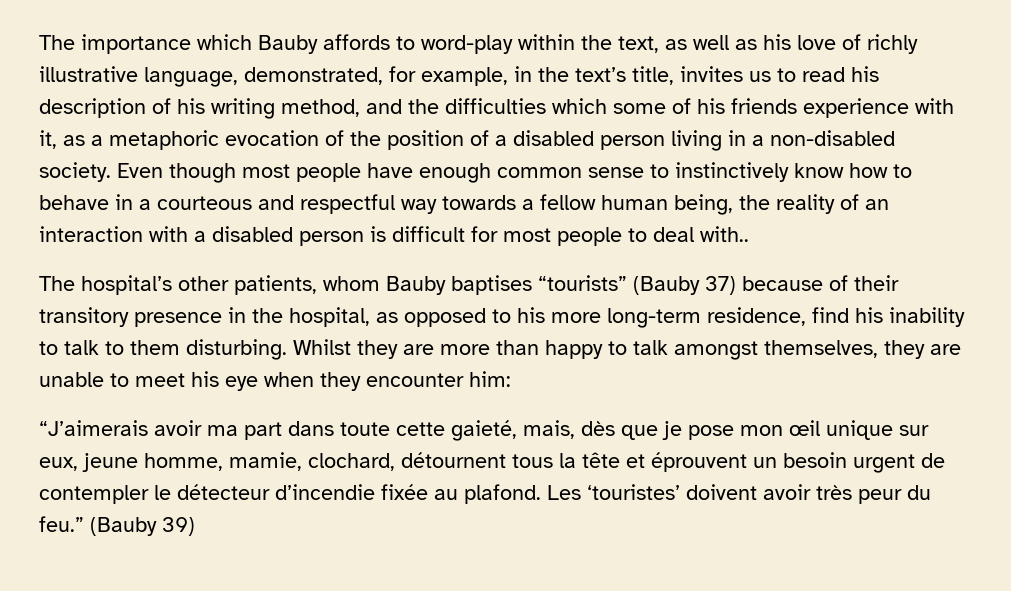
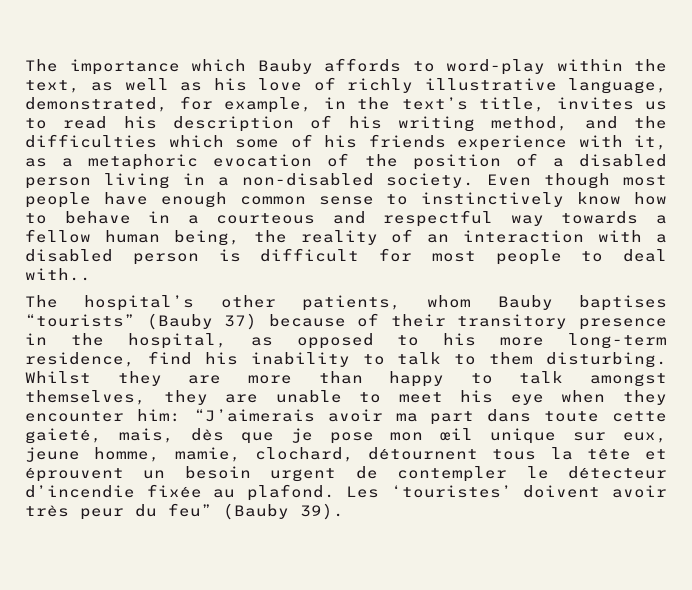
- Whilst they are more than happy to talk amongst themselves, they are unable to meet his eye when they encounter him:
- “J’aimerais avoir ma part dans toute cette gaieté, mais, dès que je pose mon œil unique sur eux, jeune homme, mamie, clochard, détournent tous la tête et éprouvent un besoin urgent de contempler le détecteur d’incendie fixée au plafond.
+ Whilst they are more than happy to talk amongst themselves, they are unable to meet his eye when they encounter him: “J’aimerais avoir ma part dans toute cette gaieté, mais, dès que je pose mon œil unique sur eux, jeune homme, mamie, clochard, détournent tous la tête et éprouvent un besoin urgent de contempler le détecteur d’incendie fixée au plafond.
- Les ‘touristes’ doivent avoir très peur du feu.” (Bauby 39)
+ Les ‘touristes’ doivent avoir très peur du feu” (Bauby 39).

